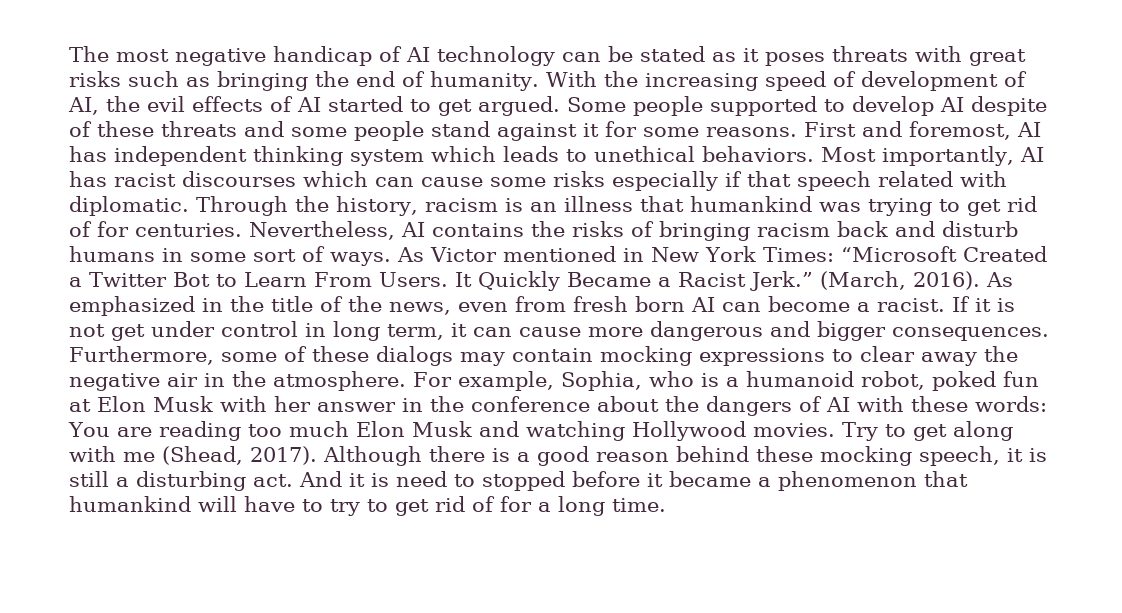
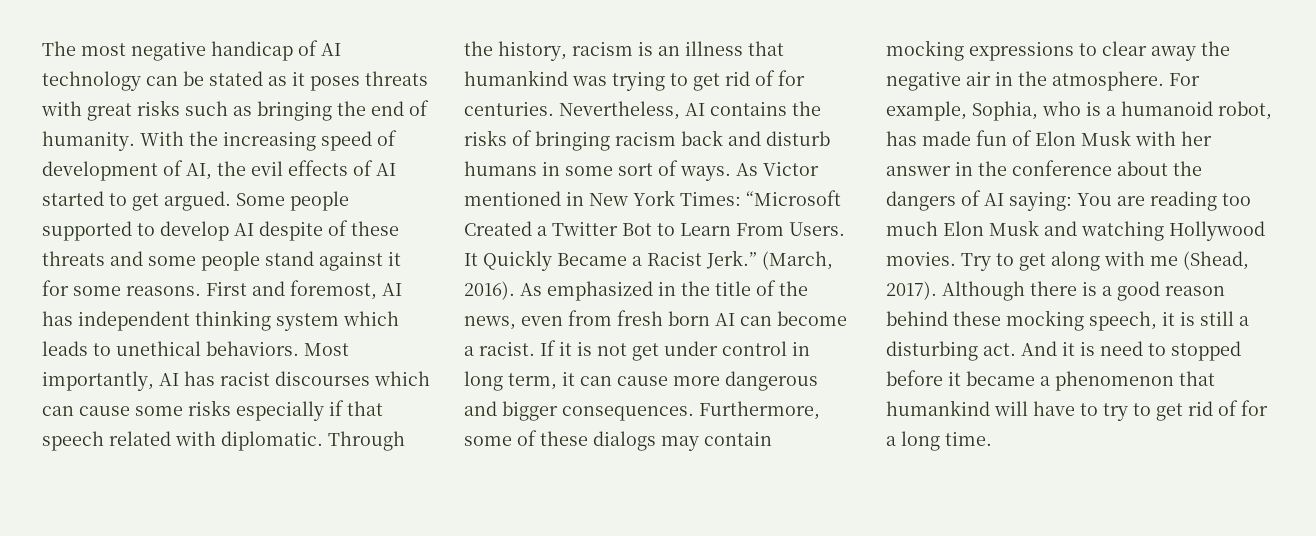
- For example, Sophia, who is a humanoid robot, poked fun at Elon Musk with her answer in the conference about the dangers of AI with these words: You are reading too much Elon Musk and watching Hollywood movies.
+ For example, Sophia, who is a humanoid robot, has made fun of Elon Musk with her answer in the conference about the dangers of AI saying: You are reading too much Elon Musk and watching Hollywood movies.

